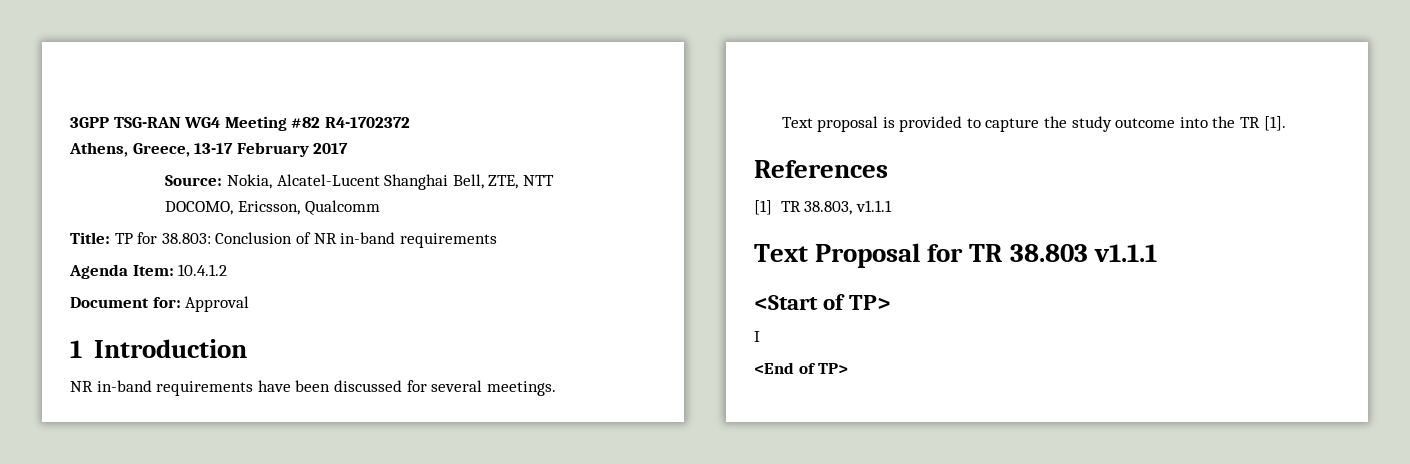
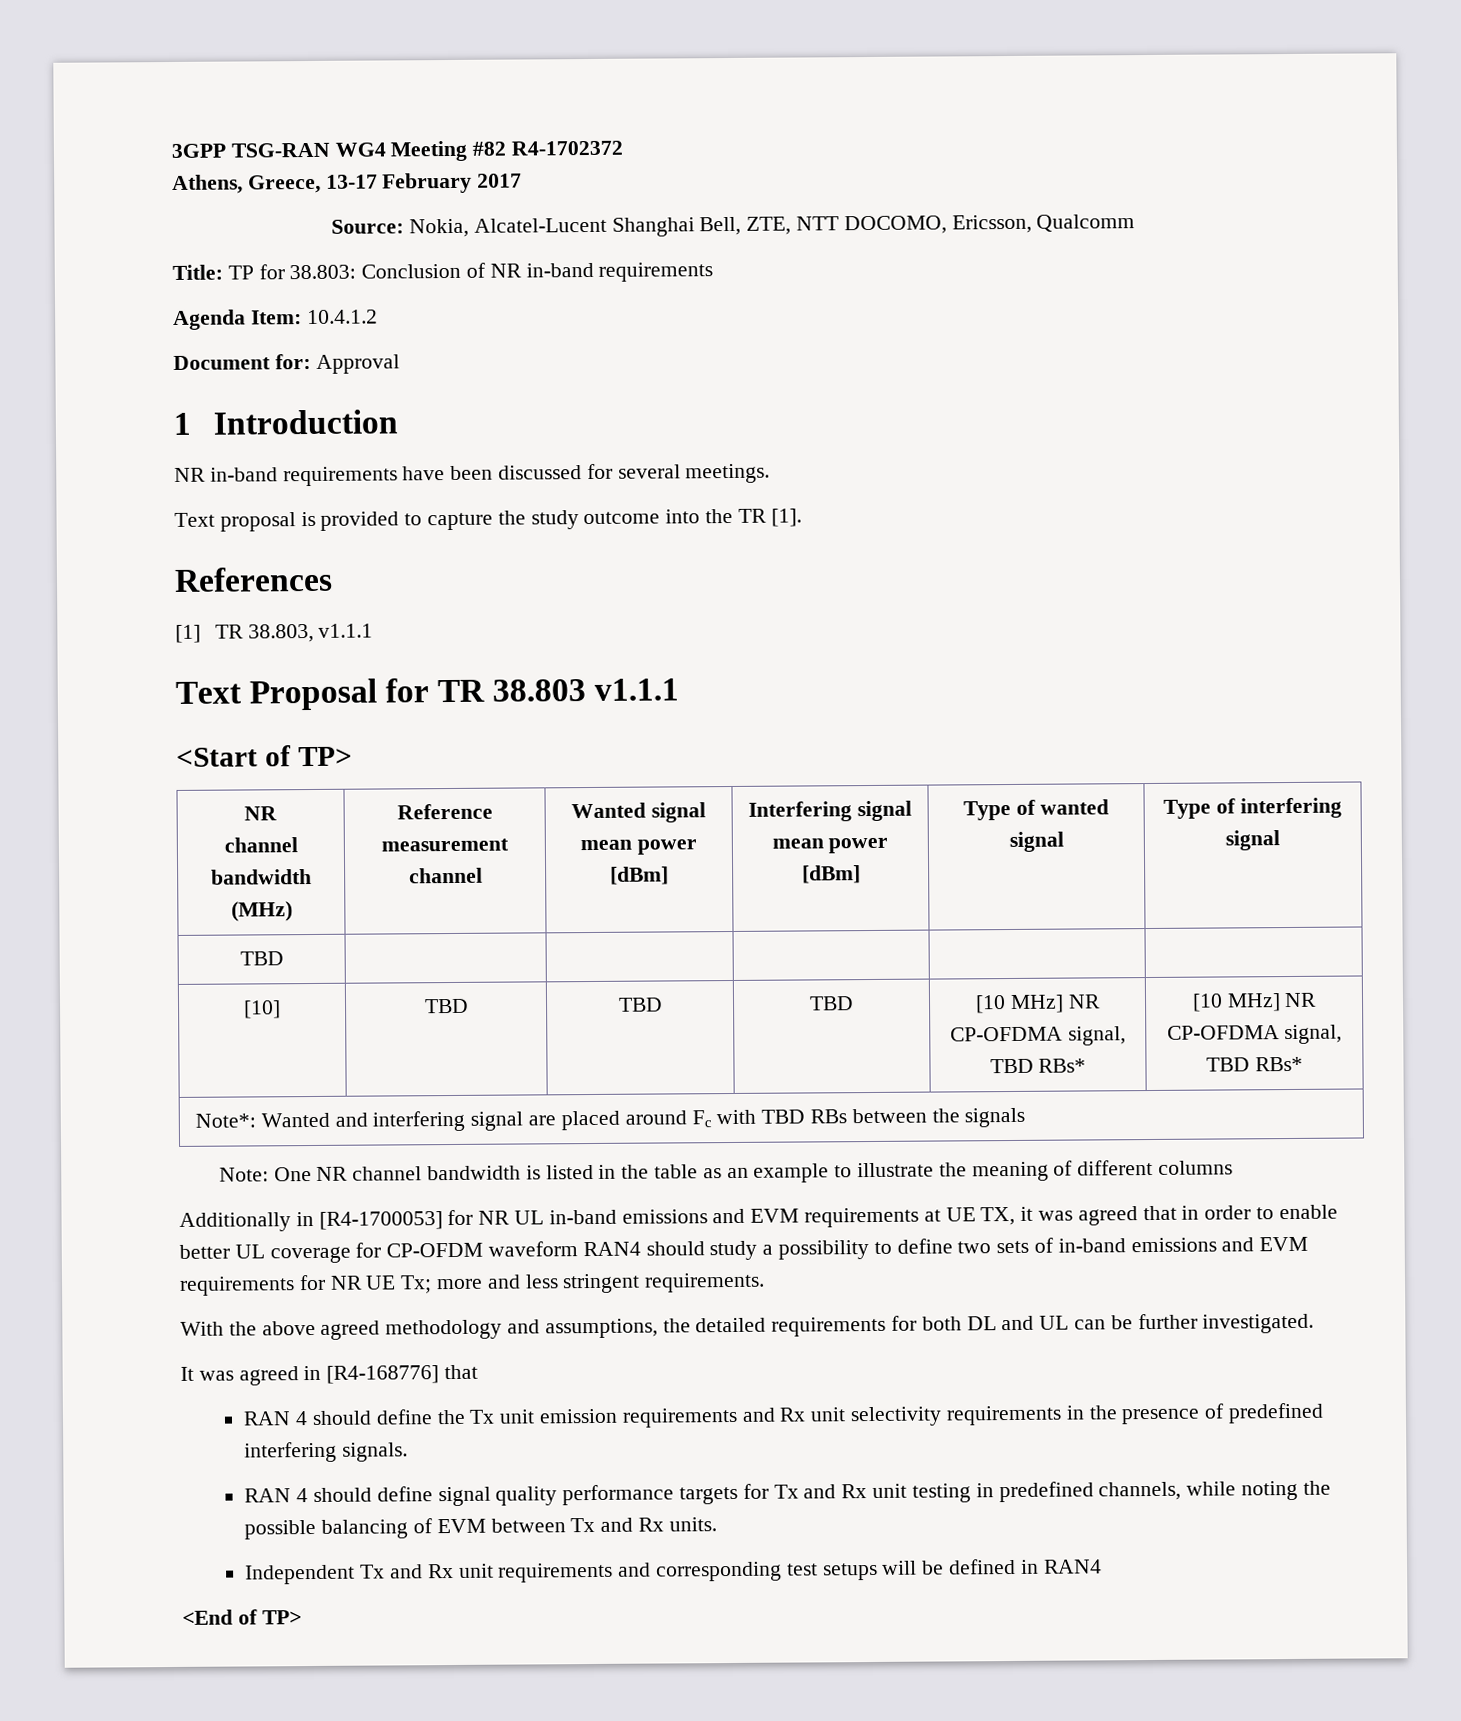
  <Start of TP>
- I
+ NR
+ channel bandwidth (MHz) | Reference measurement channel | Wanted signal mean power [dBm] | Interfering signal mean power [dBm] | Type of wanted signal | Type of interfering signal
+ TBD | | | | |
+ [10] | TBD | TBD | TBD | [10 MHz] NR CP-OFDMA signal, TBD RBs* | [10 MHz] NR CP-OFDMA signal, TBD RBs*
+ Note*: Wanted and interfering signal are placed around Fc with TBD RBs between the signals
+ Note: One NR channel bandwidth is listed in the table as an example to illustrate the meaning of different columns
+ Additionally in [R4-1700053] for NR UL in-band emissions and EVM requirements at UE TX, it was agreed that in order to enable better UL coverage for CP-OFDM waveform RAN4 should study a possibility to define two sets of in-band emissions and EVM requirements for NR UE Tx; more and less stringent requirements.
+ With the above agreed methodology and assumptions, the detailed requirements for both DL and UL can be further investigated.
+ It was agreed in [R4-168776] that
+ RAN 4 should define the Tx unit emission requirements and Rx unit selectivity requirements in the presence of predefined interfering signals.
+ RAN 4 should define signal quality performance targets for Tx and Rx unit testing in predefined channels, while noting the possible balancing of EVM between Tx and Rx units.
+ Independent Tx and Rx unit requirements and corresponding test setups will be defined in RAN4

